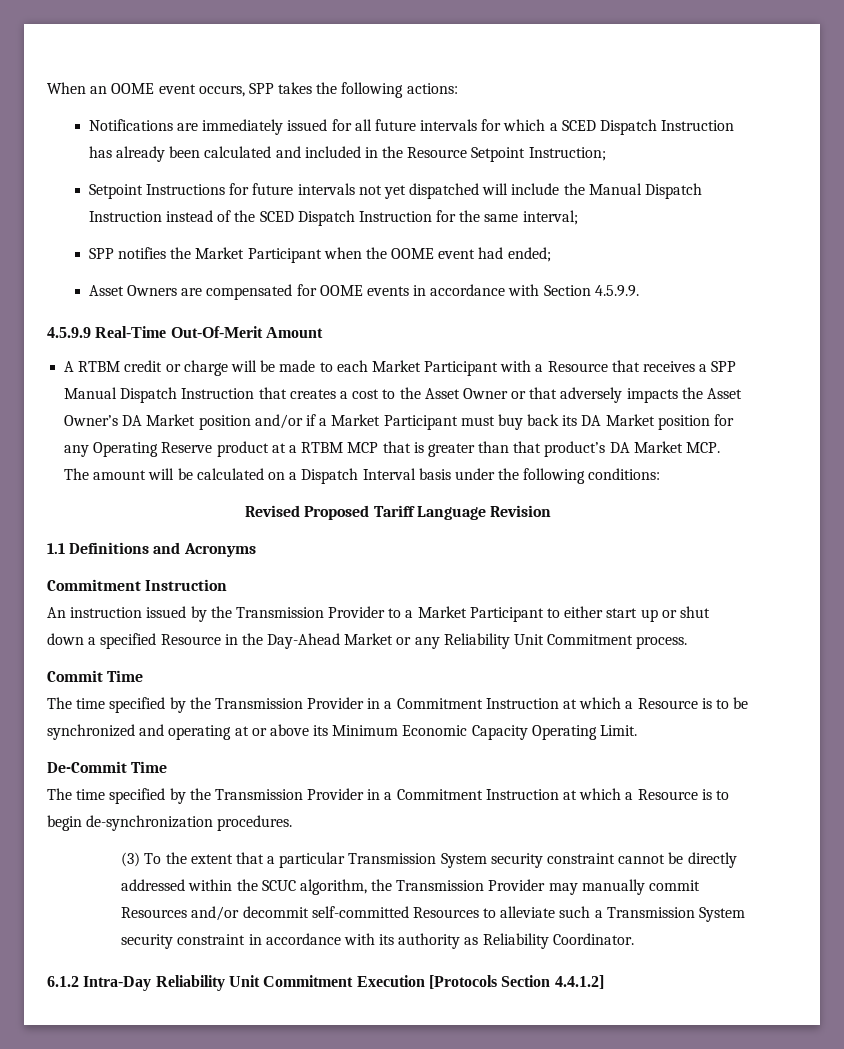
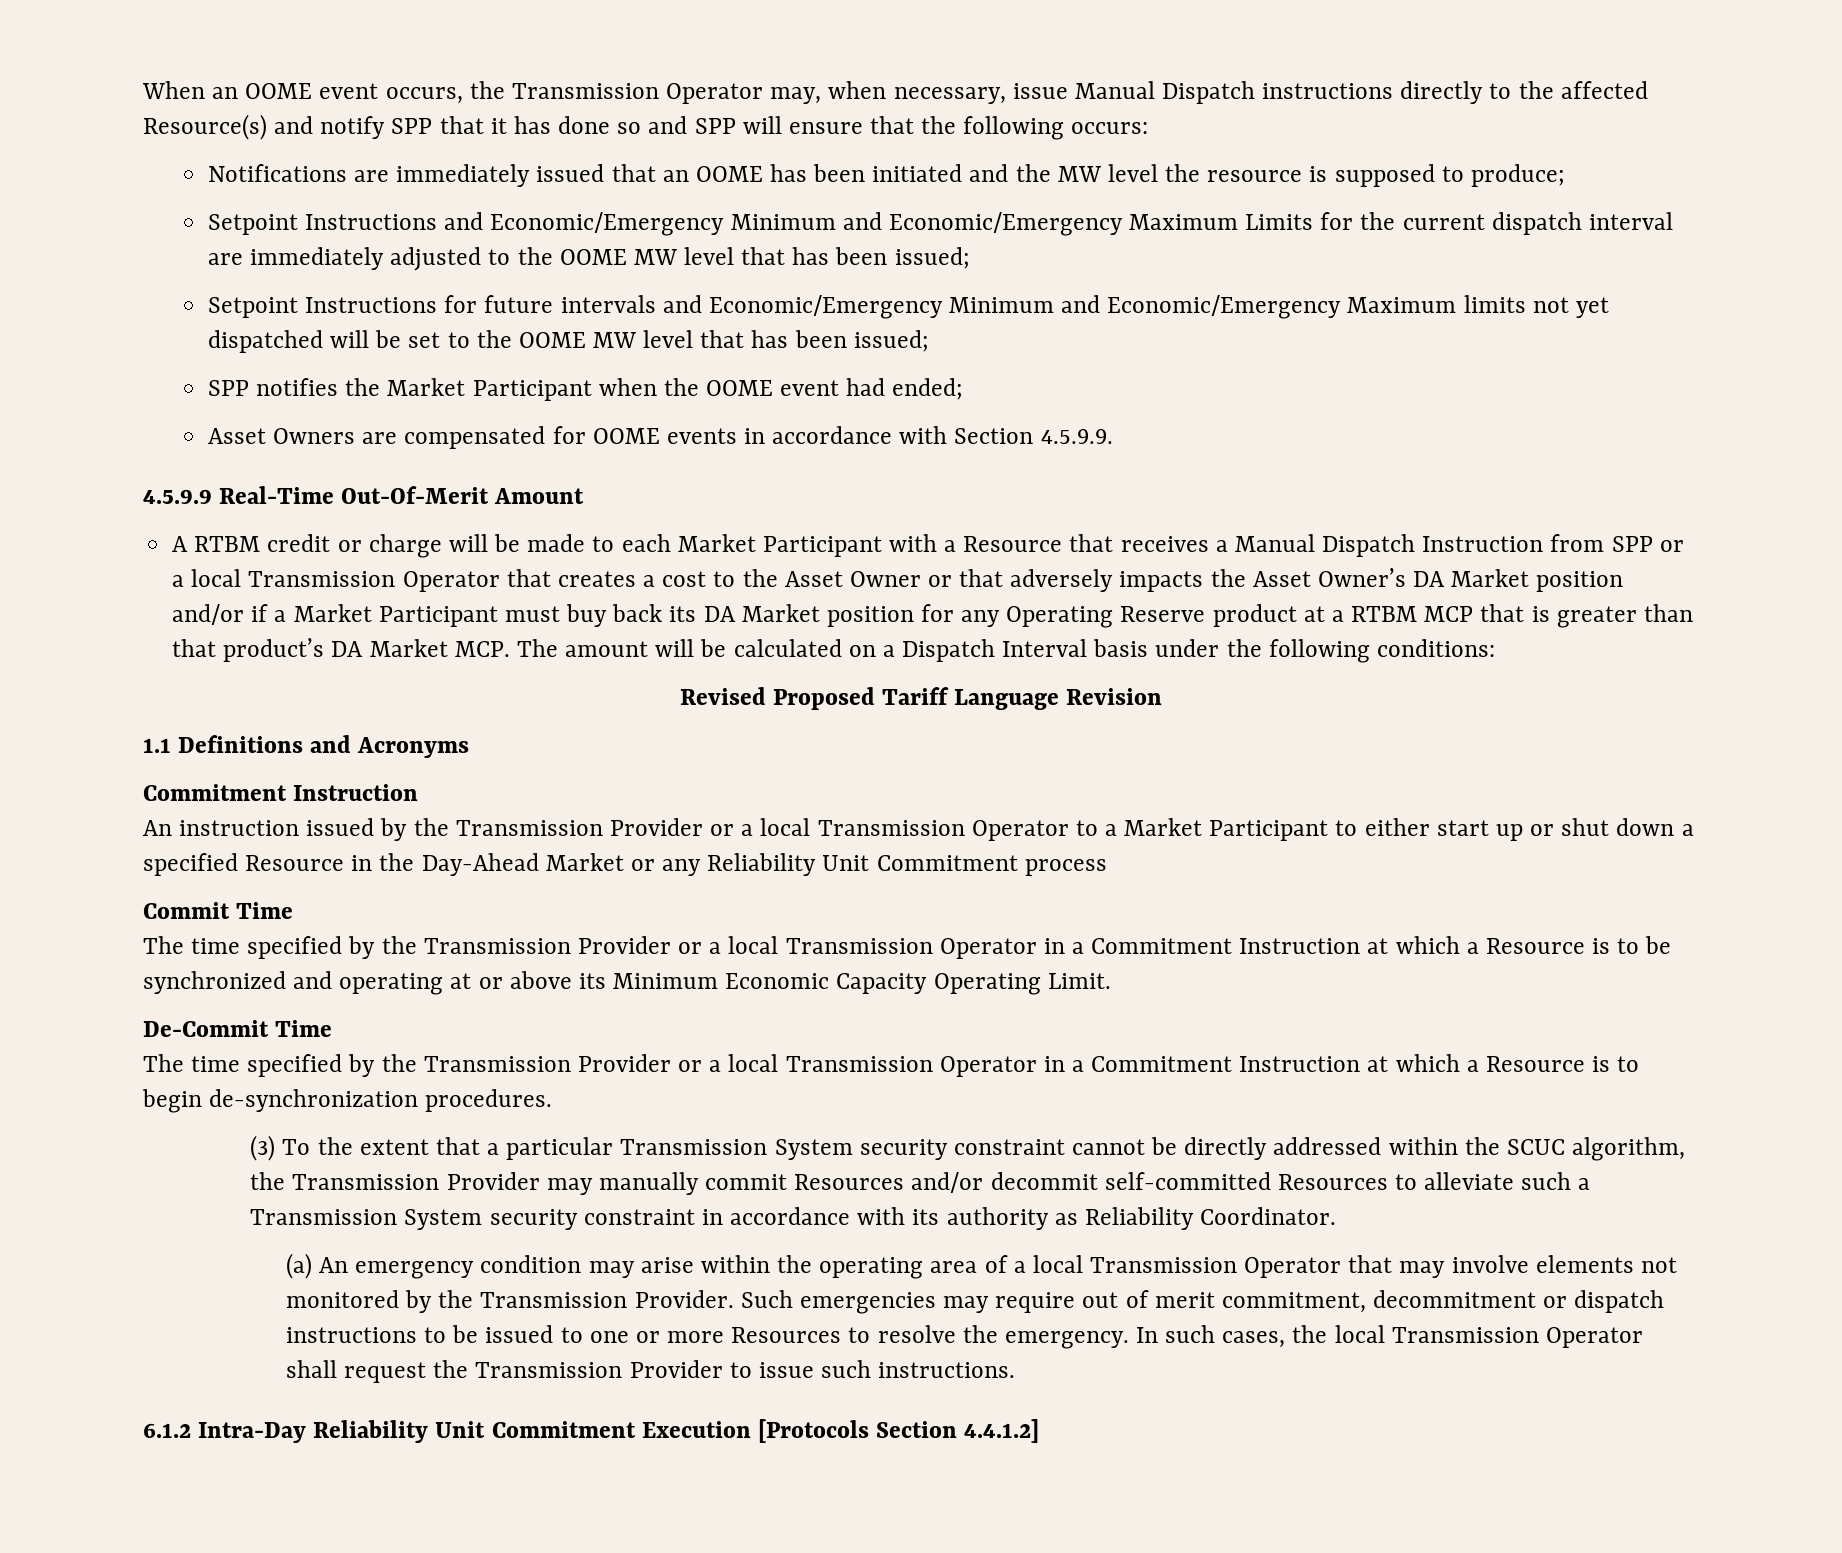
- When an OOME event occurs, SPP takes the following actions:
+ When an OOME event occurs, the Transmission Operator may, when necessary, issue Manual Dispatch instructions directly to the affected Resource(s) and notify SPP that it has done so and SPP will ensure that the following occurs:
- Notifications are immediately issued for all future intervals for which a SCED Dispatch Instruction has already been calculated and included in the Resource Setpoint Instruction;
+ Notifications are immediately issued that an OOME has been initiated and the MW level the resource is supposed to produce;
+ Setpoint Instructions and Economic/Emergency Minimum and Economic/Emergency Maximum Limits for the current dispatch interval are immediately adjusted to the OOME MW level that has been issued;
- Setpoint Instructions for future intervals not yet dispatched will include the Manual Dispatch Instruction instead of the SCED Dispatch Instruction for the same interval;
+ Setpoint Instructions for future intervals and Economic/Emergency Minimum and Economic/Emergency Maximum limits not yet dispatched will be set to the OOME MW level that has been issued;
- A RTBM credit or charge will be made to each Market Participant with a Resource that receives a SPP Manual Dispatch Instruction that creates a cost to the Asset Owner or that adversely impacts the Asset Owner’s DA Market position and/or if a Market Participant must buy back its DA Market position for any Operating Reserve product at a RTBM MCP that is greater than that product’s DA Market MCP. The amount will be calculated on a Dispatch Interval basis under the following conditions:
+ A RTBM credit or charge will be made to each Market Participant with a Resource that receives a Manual Dispatch Instruction from SPP or a local Transmission Operator that creates a cost to the Asset Owner or that adversely impacts the Asset Owner’s DA Market position and/or if a Market Participant must buy back its DA Market position for any Operating Reserve product at a RTBM MCP that is greater than that product’s DA Market MCP. The amount will be calculated on a Dispatch Interval basis under the following conditions:
- An instruction issued by the Transmission Provider to a Market Participant to either start up or shut down a specified Resource in the Day-Ahead Market or any Reliability Unit Commitment process.
+ An instruction issued by the Transmission Provider or a local Transmission Operator to a Market Participant to either start up or shut down a specified Resource in the Day-Ahead Market or any Reliability Unit Commitment process
- The time specified by the Transmission Provider in a Commitment Instruction at which a Resource is to be synchronized and operating at or above its Minimum Economic Capacity Operating Limit.
+ The time specified by the Transmission Provider or a local Transmission Operator in a Commitment Instruction at which a Resource is to be synchronized and operating at or above its Minimum Economic Capacity Operating Limit.
- The time specified by the Transmission Provider in a Commitment Instruction at which a Resource is to begin de-synchronization procedures.
+ The time specified by the Transmission Provider or a local Transmission Operator in a Commitment Instruction at which a Resource is to begin de-synchronization procedures.
+ (a) An emergency condition may arise within the operating area of a local Transmission Operator that may involve elements not monitored by the Transmission Provider. Such emergencies may require out of merit commitment, decommitment or dispatch instructions to be issued to one or more Resources to resolve the emergency. In such cases, the local Transmission Operator shall request the Transmission Provider to issue such instructions.

